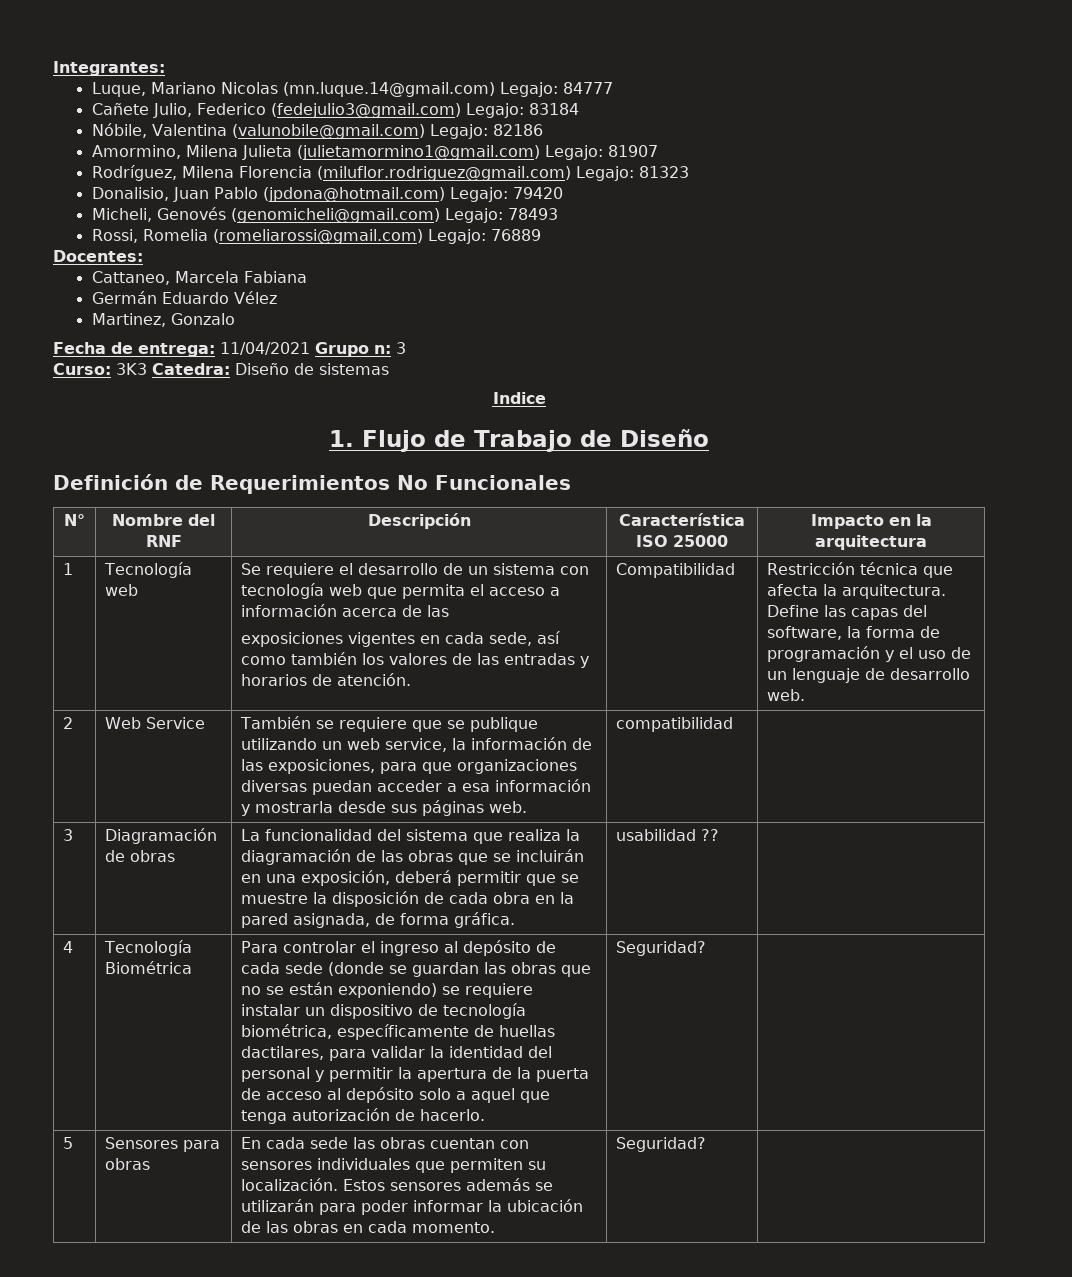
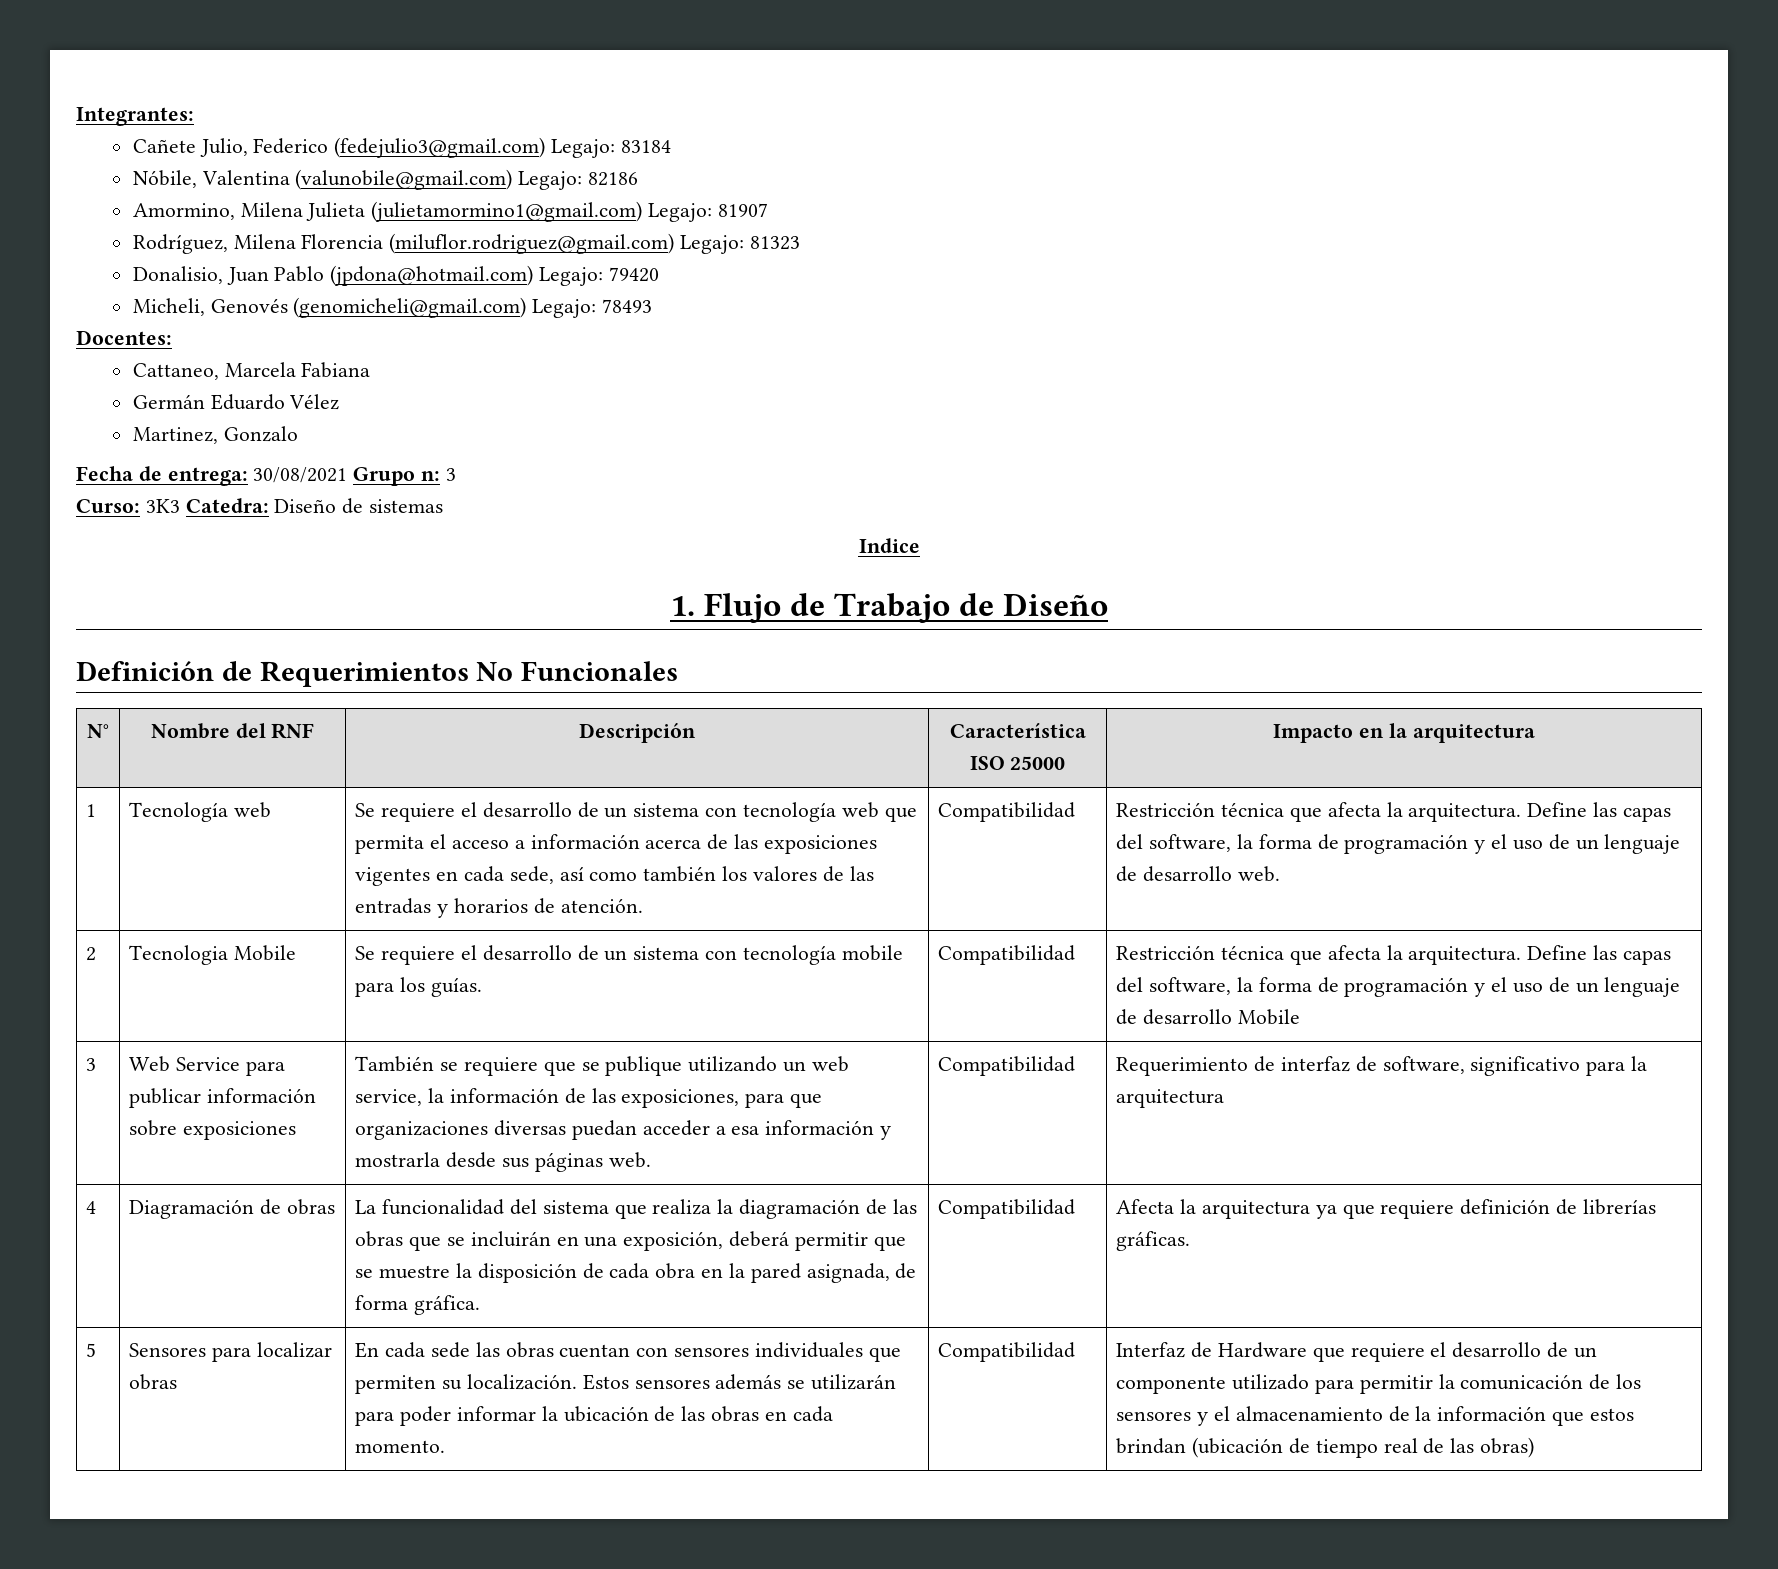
- Luque, Mariano Nicolas (mn.luque.14@gmail.com) Legajo: 84777
- Rossi, Romelia (romeliarossi@gmail.com) Legajo: 76889
- Fecha de entrega: 11/04/2021 Grupo n: 3
+ Fecha de entrega: 30/08/2021 Grupo n: 3
- Se requiere el desarrollo de un sistema con tecnología web que permita el acceso a información acerca de las
- exposiciones vigentes en cada sede, así como también los valores de las entradas y horarios de atención.
+ Se requiere el desarrollo de un sistema con tecnología web que permita el acceso a información acerca de las exposiciones vigentes en cada sede, así como también los valores de las entradas y horarios de atención.
- Web Service
+ Tecnologia Mobile | Se requiere el desarrollo de un sistema con tecnología mobile para los guías. | Compatibilidad | Restricción técnica que afecta la arquitectura. Define las capas del software, la forma de programación y el uso de un lenguaje de desarrollo Mobile
+ 3 | Web Service para publicar información sobre exposiciones
- compatibilidad |
- 3 | Diagramación de obras | La funcionalidad del sistema que realiza la diagramación de las obras que se incluirán en una exposición, deberá permitir que se muestre la disposición de cada obra en la pared asignada, de forma gráfica. | usabilidad ?? |
- 4 | Tecnología Biométrica | Para controlar el ingreso al depósito de cada sede (donde se guardan las obras que no se están exponiendo) se requiere instalar un dispositivo de tecnología biométrica, específicamente de huellas dactilares, para validar la identidad del personal y permitir la apertura de la puerta de acceso al depósito solo a aquel que tenga autorización de hacerlo. | Seguridad?
+ Compatibilidad | Requerimiento de interfaz de software, significativo para la arquitectura
+ 4 | Diagramación de obras | La funcionalidad del sistema que realiza la diagramación de las obras que se incluirán en una exposición, deberá permitir que se muestre la disposición de cada obra en la pared asignada, de forma gráfica. | Compatibilidad | Afecta la arquitectura ya que requiere definición de librerías gráficas.
- Sensores para obras
+ Sensores para localizar obras
- Estos sensores además se utilizarán para poder informar la ubicación de las obras en cada momento. | Seguridad?
+ Estos sensores además se utilizarán para poder informar la ubicación de las obras en cada momento. | Compatibilidad | Interfaz de Hardware que requiere el desarrollo de un componente utilizado para permitir la comunicación de los sensores y el almacenamiento de la información que estos brindan (ubicación de tiempo real de las obras)

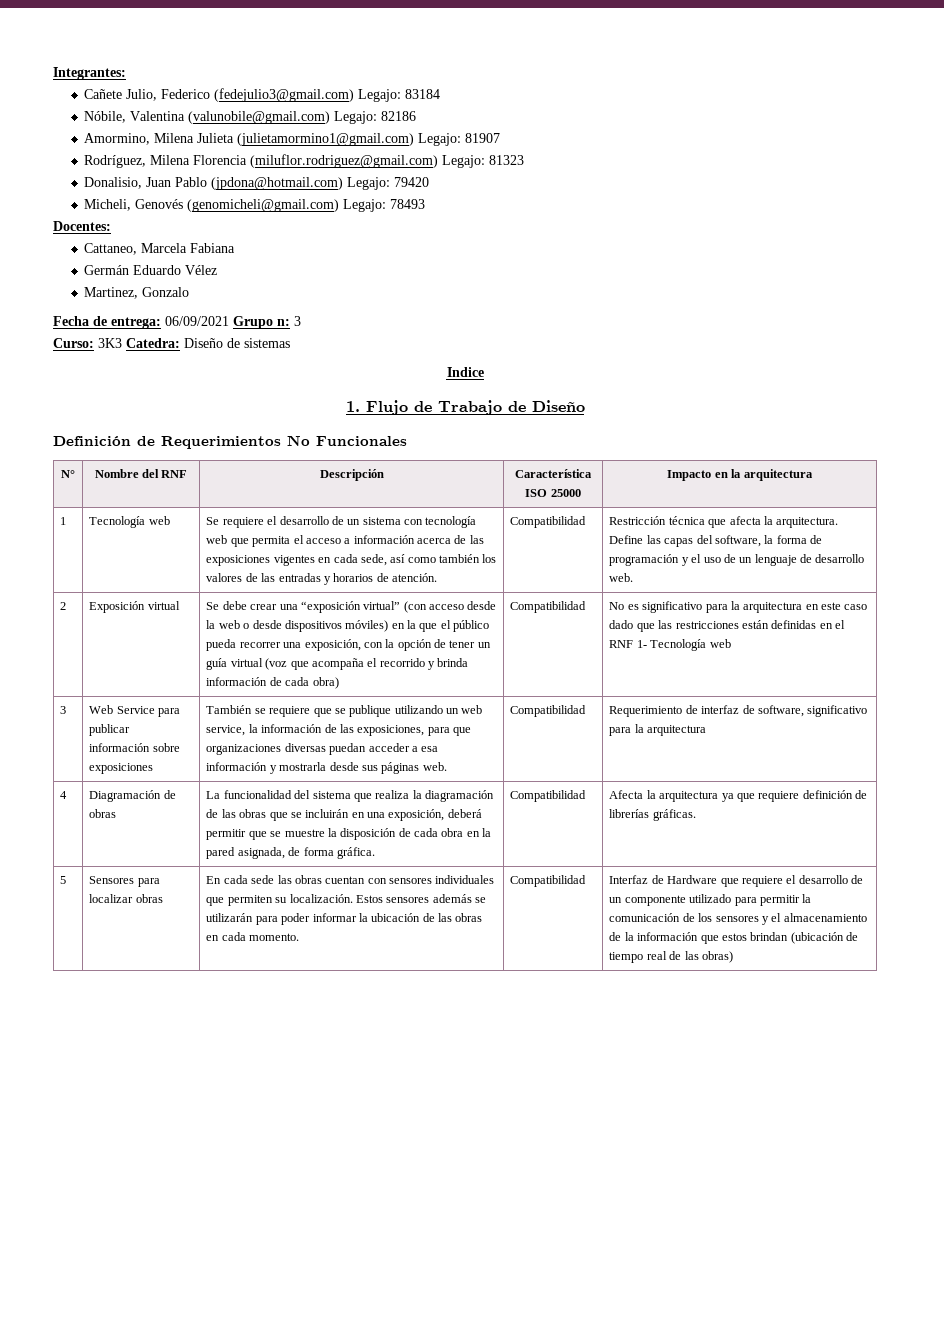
- Fecha de entrega: 30/08/2021 Grupo n: 3
+ Fecha de entrega: 06/09/2021 Grupo n: 3
- Tecnologia Mobile | Se requiere el desarrollo de un sistema con tecnología mobile para los guías. | Compatibilidad | Restricción técnica que afecta la arquitectura. Define las capas del software, la forma de programación y el uso de un lenguaje de desarrollo Mobile
+ Exposición virtual | Se debe crear una “exposición virtual” (con acceso desde la web o desde dispositivos móviles) en la que el público pueda recorrer una exposición, con la opción de tener un guía virtual (voz que acompaña el recorrido y brinda información de cada obra) | Compatibilidad | No es significativo para la arquitectura en este caso dado que las restricciones están definidas en el RNF 1- Tecnología web

